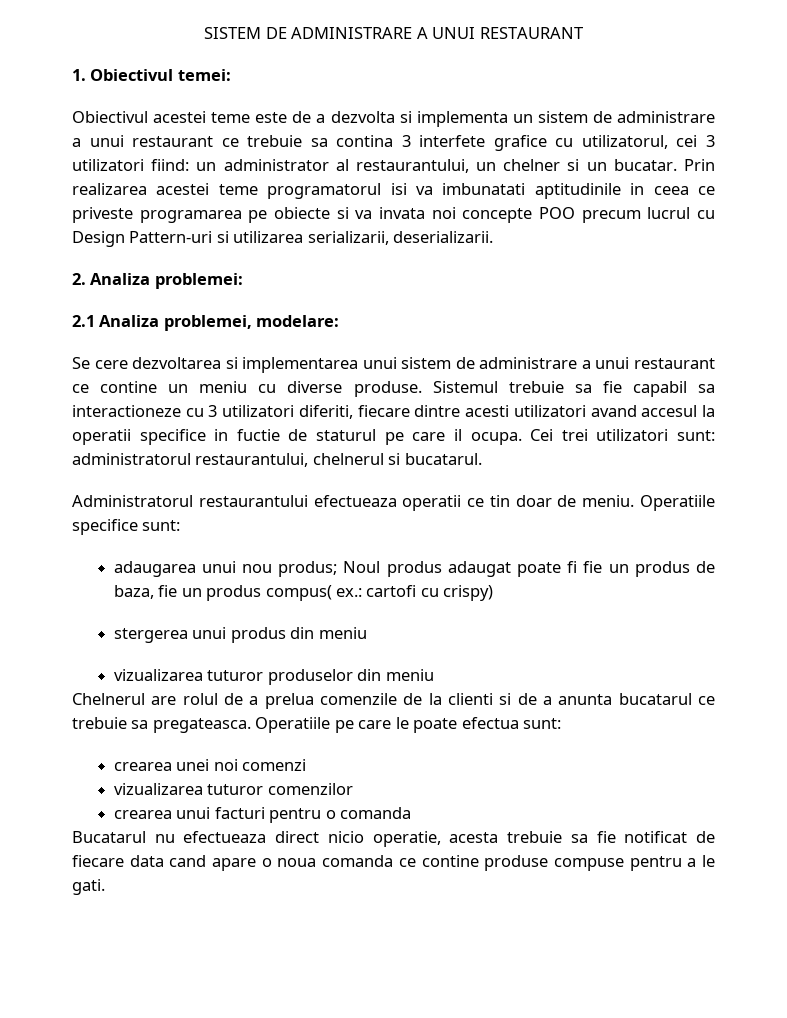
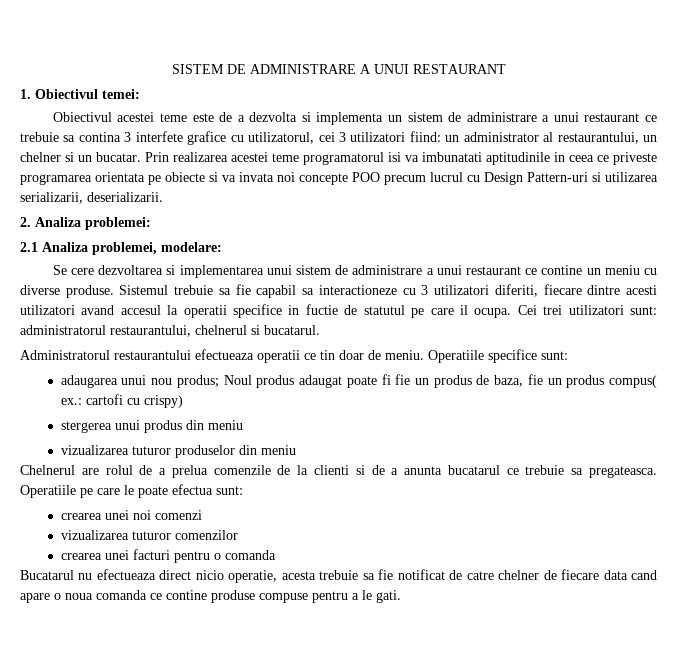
- Prin realizarea acestei teme programatorul isi va imbunatati aptitudinile in ceea ce priveste programarea pe obiecte si va invata noi concepte POO precum lucrul cu Design Pattern-uri si utilizarea serializarii, deserializarii.
+ Prin realizarea acestei teme programatorul isi va imbunatati aptitudinile in ceea ce priveste programarea orientata pe obiecte si va invata noi concepte POO precum lucrul cu Design Pattern-uri si utilizarea serializarii, deserializarii.
- Sistemul trebuie sa fie capabil sa interactioneze cu 3 utilizatori diferiti, fiecare dintre acesti utilizatori avand accesul la operatii specifice in fuctie de staturul pe care il ocupa.
+ Sistemul trebuie sa fie capabil sa interactioneze cu 3 utilizatori diferiti, fiecare dintre acesti utilizatori avand accesul la operatii specifice in fuctie de statutul pe care il ocupa.
- crearea unui facturi pentru o comanda
+ crearea unei facturi pentru o comanda
- Bucatarul nu efectueaza direct nicio operatie, acesta trebuie sa fie notificat de fiecare data cand apare o noua comanda ce contine produse compuse pentru a le gati.
+ Bucatarul nu efectueaza direct nicio operatie, acesta trebuie sa fie notificat de catre chelner de fiecare data cand apare o noua comanda ce contine produse compuse pentru a le gati.

